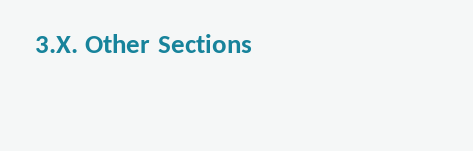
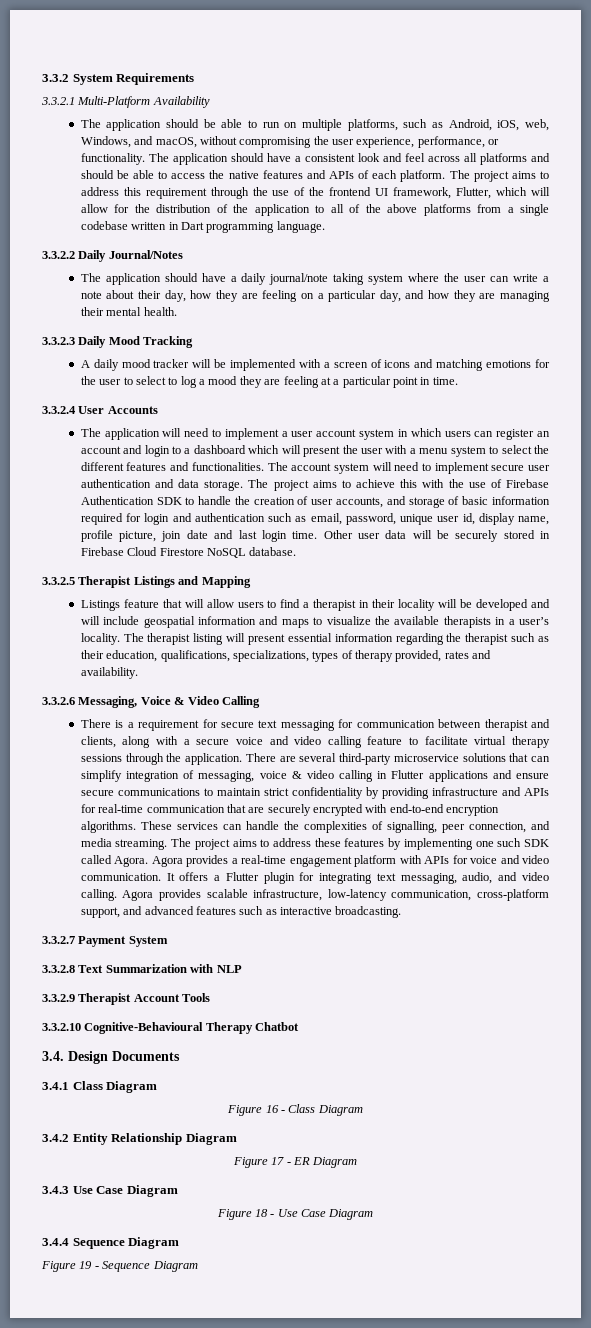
- 3.X. Other Sections
+ 3.3.2 System Requirements
+ 3.3.2.1 Multi-Platform Availability
+ The application should be able to run on multiple platforms, such as Android, iOS, web, Windows, and macOS, without compromising the user experience, performance, or functionality. The application should have a consistent look and feel across all platforms and should be able to access the native features and APIs of each platform. The project aims to address this requirement through the use of the frontend UI framework, Flutter, which will allow for the distribution of the application to all of the above platforms from a single codebase written in Dart programming language.
+ 3.3.2.2 Daily Journal/Notes
+ The application should have a daily journal/note taking system where the user can write a note about their day, how they are feeling on a particular day, and how they are managing their mental health.
+ 3.3.2.3 Daily Mood Tracking
+ A daily mood tracker will be implemented with a screen of icons and matching emotions for the user to select to log a mood they are feeling at a particular point in time.
+ 3.3.2.4 User Accounts
+ The application will need to implement a user account system in which users can register an account and login to a dashboard which will present the user with a menu system to select the different features and functionalities. The account system will need to implement secure user authentication and data storage. The project aims to achieve this with the use of Firebase Authentication SDK to handle the creation of user accounts, and storage of basic information required for login and authentication such as email, password, unique user id, display name, profile picture, join date and last login time. Other user data will be securely stored in Firebase Cloud Firestore NoSQL database.
+ 3.3.2.5 Therapist Listings and Mapping
+ Listings feature that will allow users to find a therapist in their locality will be developed and will include geospatial information and maps to visualize the available therapists in a user’s locality. The therapist listing will present essential information regarding the therapist such as their education, qualifications, specializations, types of therapy provided, rates and availability.
+ 3.3.2.6 Messaging, Voice & Video Calling
+ There is a requirement for secure text messaging for communication between therapist and clients, along with a secure voice and video calling feature to facilitate virtual therapy sessions through the application. There are several third-party microservice solutions that can simplify integration of messaging, voice & video calling in Flutter applications and ensure secure communications to maintain strict confidentiality by providing infrastructure and APIs for real-time communication that are securely encrypted with end-to-end encryption algorithms. These services can handle the complexities of signalling, peer connection, and media streaming. The project aims to address these features by implementing one such SDK called Agora. Agora provides a real-time engagement platform with APIs for voice and video communication. It offers a Flutter plugin for integrating text messaging, audio, and video calling. Agora provides scalable infrastructure, low-latency communication, cross-platform support, and advanced features such as interactive broadcasting.
+ 3.3.2.7 Payment System
+ 3.3.2.8 Text Summarization with NLP
+ 3.3.2.9 Therapist Account Tools
+ 3.3.2.10 Cognitive-Behavioural Therapy Chatbot
+ 3.4. Design Documents
+ 3.4.1 Class Diagram
+ Figure 16 - Class Diagram
+ 3.4.2 Entity Relationship Diagram
+ Figure 17 - ER Diagram
+ 3.4.3 Use Case Diagram
+ Figure 18 - Use Case Diagram
+ 3.4.4 Sequence Diagram
+ Figure 19 - Sequence Diagram

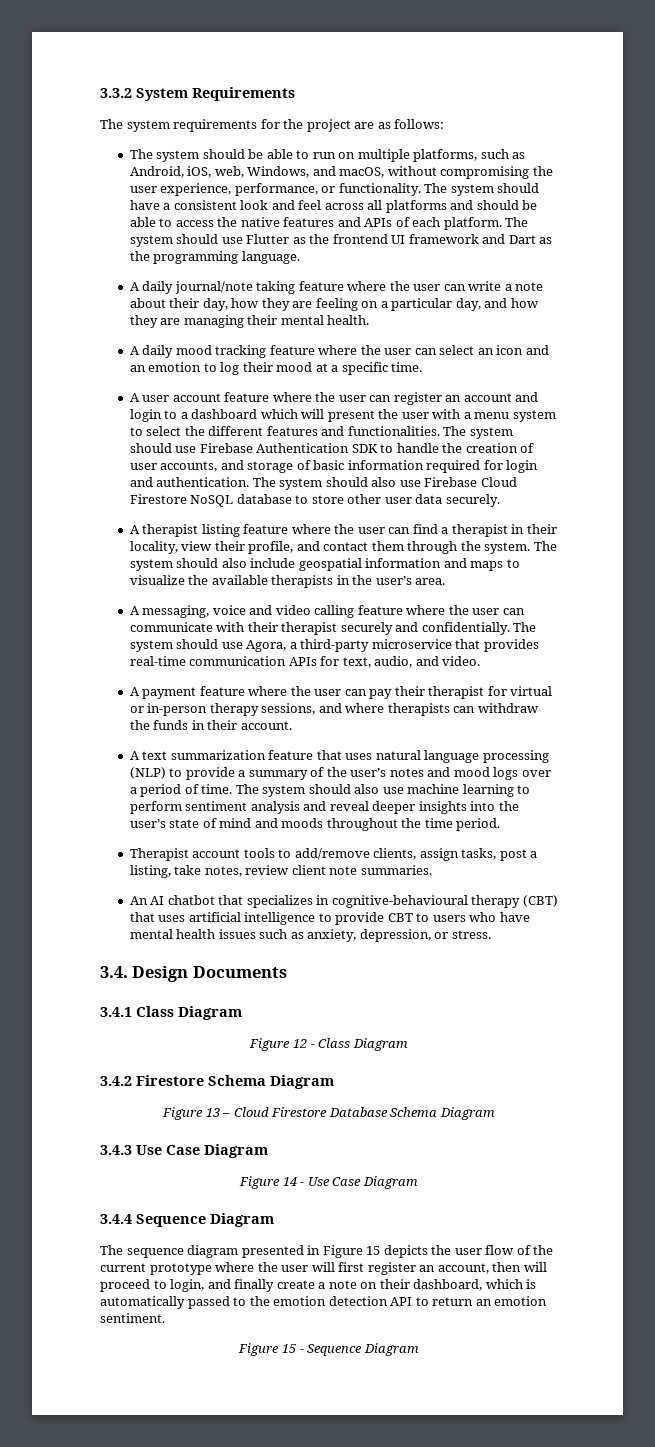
- 3.3.2.1 Multi-Platform Availability
- The application should be able to run on multiple platforms, such as Android, iOS, web, Windows, and macOS, without compromising the user experience, performance, or functionality.
+ The system requirements for the project are as follows:
+ The system should be able to run on multiple platforms, such as Android, iOS, web, Windows, and macOS, without compromising the user experience, performance, or functionality.
- The application should have a consistent look and feel across all platforms and should be able to access the native features and APIs of each platform.
+ The system should have a consistent look and feel across all platforms and should be able to access the native features and APIs of each platform.
- The project aims to address this requirement through the use of the frontend UI framework, Flutter, which will allow for the distribution of the application to all of the above platforms from a single codebase written in Dart programming language.
- 3.3.2.2 Daily Journal/Notes
- The application should have a daily journal/note taking system where the user can write a note about their day, how they are feeling on a particular day, and how they are managing their mental health.
+ The system should use Flutter as the frontend UI framework and Dart as the programming language.
+ A daily journal/note taking feature where the user can write a note about their day, how they are feeling on a particular day, and how they are managing their mental health.
- 3.3.2.3 Daily Mood Tracking
- A daily mood tracker will be implemented with a screen of icons and matching emotions for the user to select to log a mood they are feeling at a particular point in time.
- 3.3.2.4 User Accounts
- The application will need to implement a user account system in which users can register an account and login to a dashboard which will present the user with a menu system to select the different features and functionalities.
+ A daily mood tracking feature where the user can select an icon and an emotion to log their mood at a specific time.
+ A user account feature where the user can register an account and login to a dashboard which will present the user with a menu system to select the different features and functionalities.
- The account system will need to implement secure user authentication and data storage. The project aims to achieve this with the use of Firebase Authentication SDK to handle the creation of user accounts, and storage of basic information required for login and authentication such as email, password, unique user id, display name, profile picture, join date and last login time. Other user data will be securely stored in Firebase Cloud Firestore NoSQL database.
- 3.3.2.5 Therapist Listings and Mapping
- Listings feature that will allow users to find a therapist in their locality will be developed and will include geospatial information and maps to visualize the available therapists in a user’s locality. The therapist listing will present essential information regarding the therapist such as their education, qualifications, specializations, types of therapy provided, rates and availability.
- 3.3.2.6 Messaging, Voice & Video Calling
- There is a requirement for secure text messaging for communication between therapist and clients, along with a secure voice and video calling feature to facilitate virtual therapy sessions through the application. There are several third-party microservice solutions that can simplify integration of messaging, voice & video calling in Flutter applications and ensure secure communications to maintain strict confidentiality by providing infrastructure and APIs for real-time communication that are securely encrypted with end-to-end encryption algorithms. These services can handle the complexities of signalling, peer connection, and media streaming. The project aims to address these features by implementing one such SDK called Agora. Agora provides a real-time engagement platform with APIs for voice and video communication. It offers a Flutter plugin for integrating text messaging, audio, and video calling. Agora provides scalable infrastructure, low-latency communication, cross-platform support, and advanced features such as interactive broadcasting.
- 3.3.2.7 Payment System
- 3.3.2.8 Text Summarization with NLP
- 3.3.2.9 Therapist Account Tools
- 3.3.2.10 Cognitive-Behavioural Therapy Chatbot
+ The system should use Firebase Authentication SDK to handle the creation of user accounts, and storage of basic information required for login and authentication. The system should also use Firebase Cloud Firestore NoSQL database to store other user data securely.
+ A therapist listing feature where the user can find a therapist in their locality, view their profile, and contact them through the system. The system should also include geospatial information and maps to visualize the available therapists in the user’s area.
+ A messaging, voice and video calling feature where the user can communicate with their therapist securely and confidentially. The system should use Agora, a third-party microservice that provides real-time communication APIs for text, audio, and video.
+ A payment feature where the user can pay their therapist for virtual or in-person therapy sessions, and where therapists can withdraw the funds in their account.
+ A text summarization feature that uses natural language processing (NLP) to provide a summary of the user’s notes and mood logs over a period of time. The system should also use machine learning to perform sentiment analysis and reveal deeper insights into the user’s state of mind and moods throughout the time period.
+ Therapist account tools to add/remove clients, assign tasks, post a listing, take notes, review client note summaries.
+ An AI chatbot that specializes in cognitive-behavioural therapy (CBT) that uses artificial intelligence to provide CBT to users who have mental health issues such as anxiety, depression, or stress.
- Figure 16 - Class Diagram
+ Figure 12 - Class Diagram
- 3.4.2 Entity Relationship Diagram
- Figure 17 - ER Diagram
+ 3.4.2 Firestore Schema Diagram
+ Figure 13 – Cloud Firestore Database Schema Diagram
- Figure 18 - Use Case Diagram
+ Figure 14 - Use Case Diagram
- Figure 19 - Sequence Diagram
+ The sequence diagram presented in Figure 15 depicts the user flow of the current prototype where the user will first register an account, then will proceed to login, and finally create a note on their dashboard, which is automatically passed to the emotion detection API to return an emotion sentiment.
+ Figure 15 - Sequence Diagram

